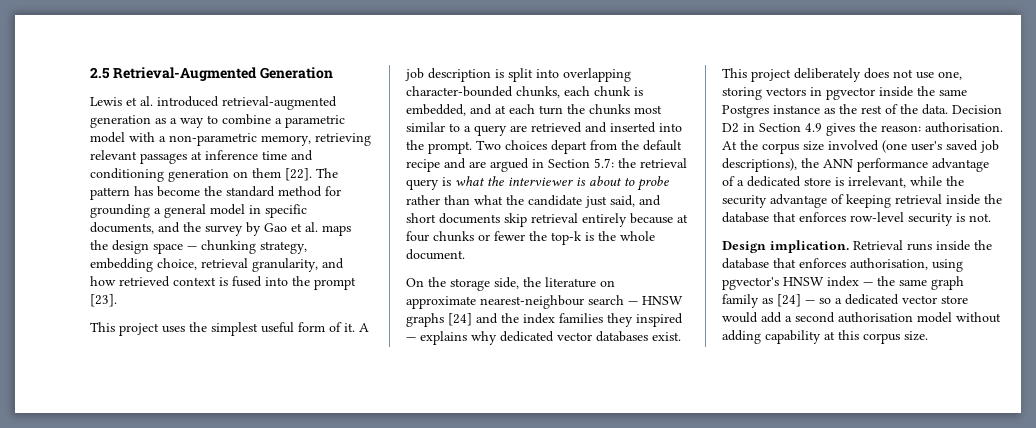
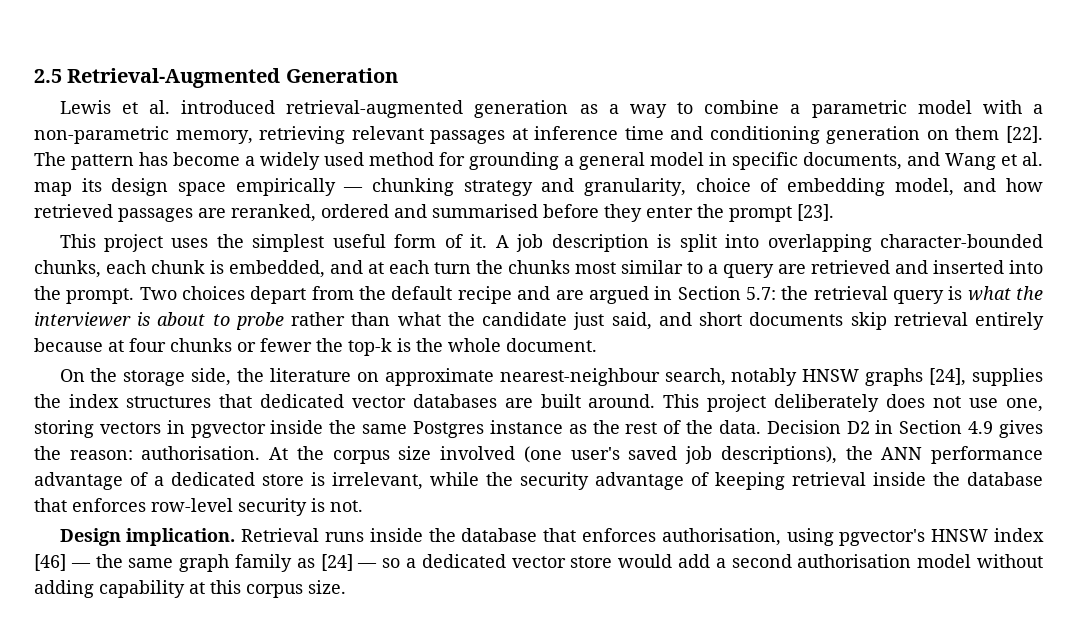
- The pattern has become the standard method for grounding a general model in specific documents, and the survey by Gao et al. maps the design space — chunking strategy, embedding choice, retrieval granularity, and how retrieved context is fused into the prompt [23].
+ The pattern has become a widely used method for grounding a general model in specific documents, and Wang et al. map its design space empirically — chunking strategy and granularity, choice of embedding model, and how retrieved passages are reranked, ordered and summarised before they enter the prompt [23].
- On the storage side, the literature on approximate nearest-neighbour search — HNSW graphs [24] and the index families they inspired — explains why dedicated vector databases exist.
+ On the storage side, the literature on approximate nearest-neighbour search, notably HNSW graphs [24], supplies the index structures that dedicated vector databases are built around.
- Retrieval runs inside the database that enforces authorisation, using pgvector's HNSW index — the same graph family as [24] — so a dedicated vector store would add a second authorisation model without adding capability at this corpus size.
+ Retrieval runs inside the database that enforces authorisation, using pgvector's HNSW index [46] — the same graph family as [24] — so a dedicated vector store would add a second authorisation model without adding capability at this corpus size.

